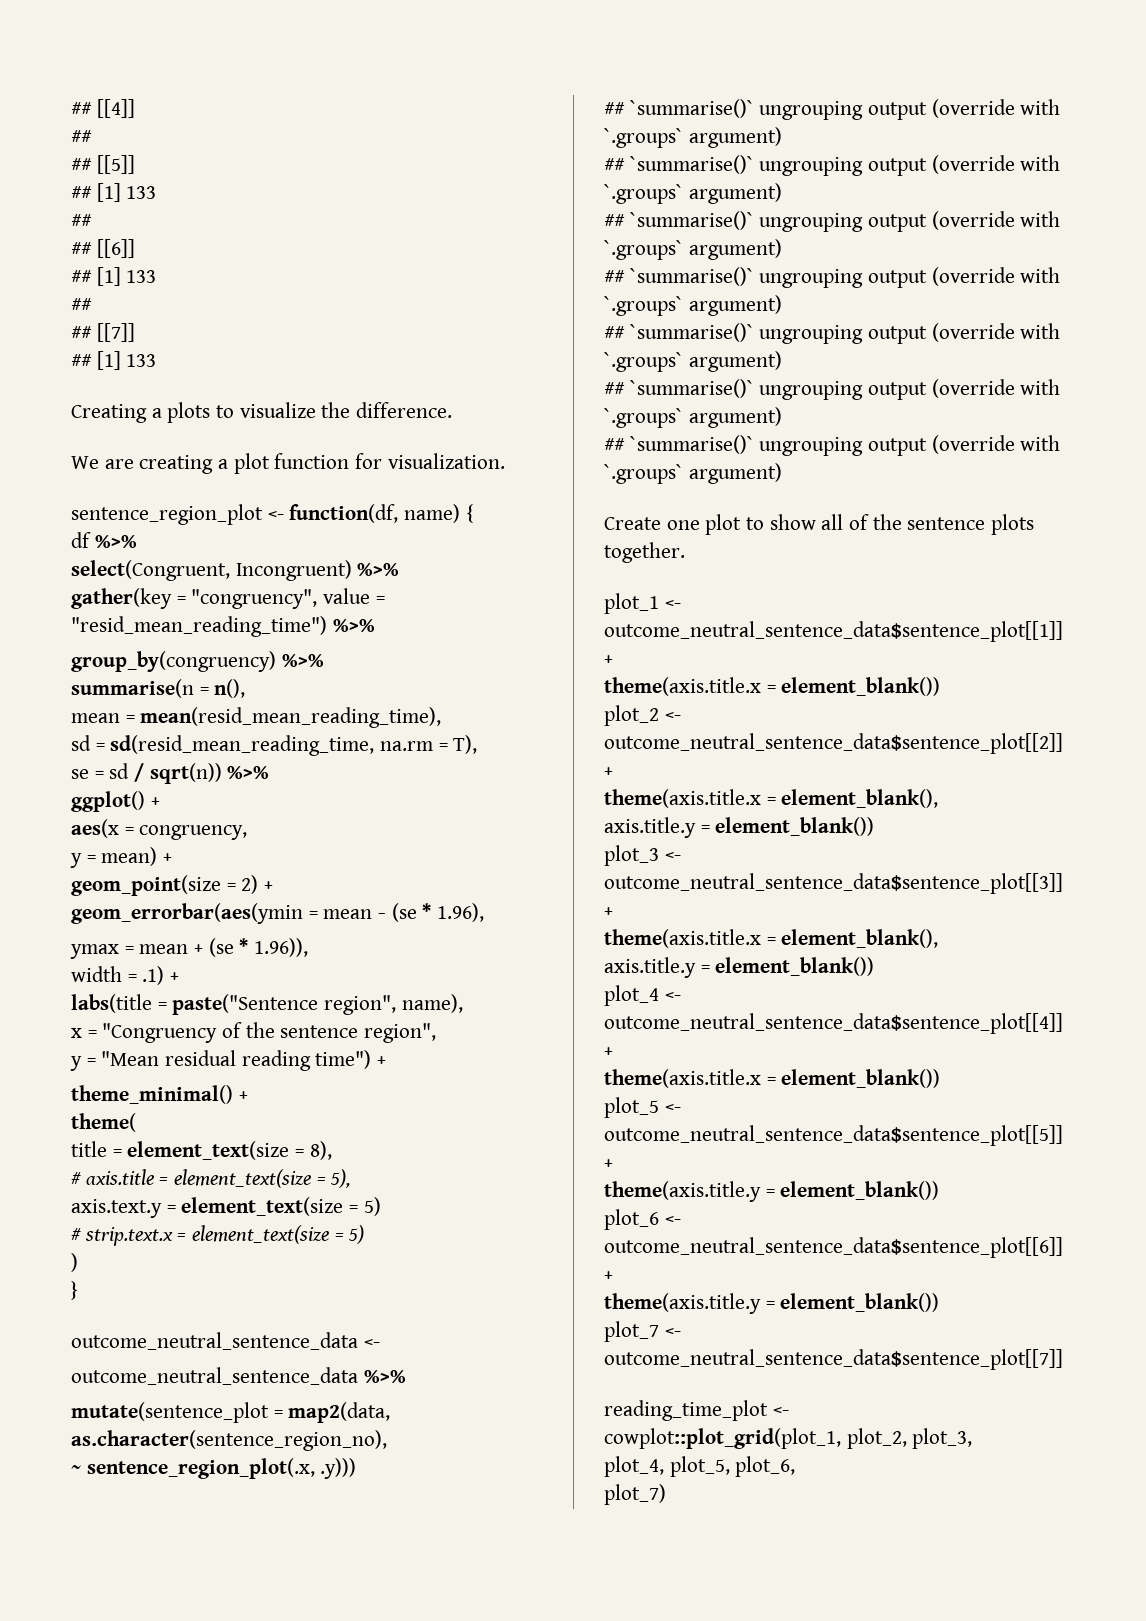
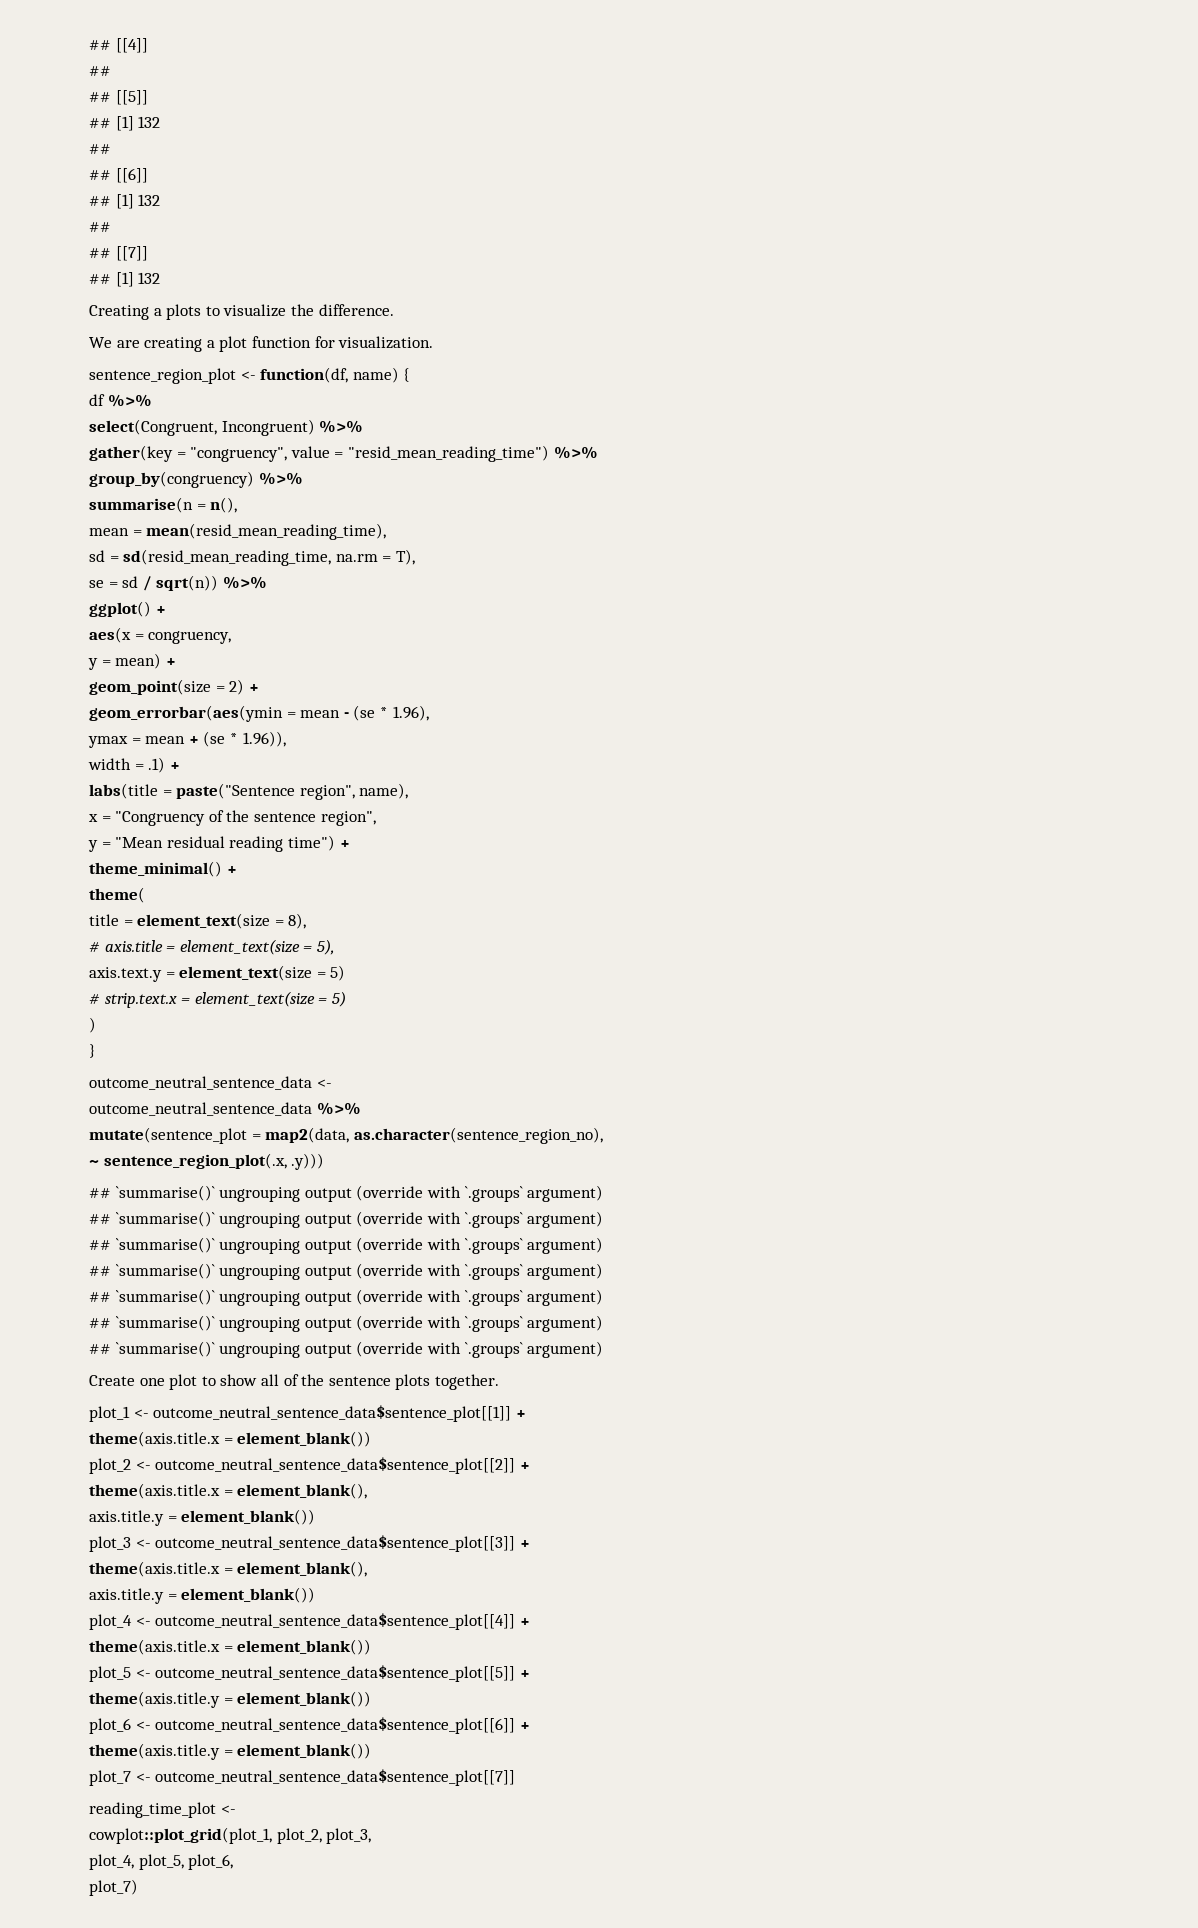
  ## [[5]]
- ## [1] 133
+ ## [1] 132
  ## [[6]]
- ## [1] 133
+ ## [1] 132
  ## [[7]]
- ## [1] 133
+ ## [1] 132

